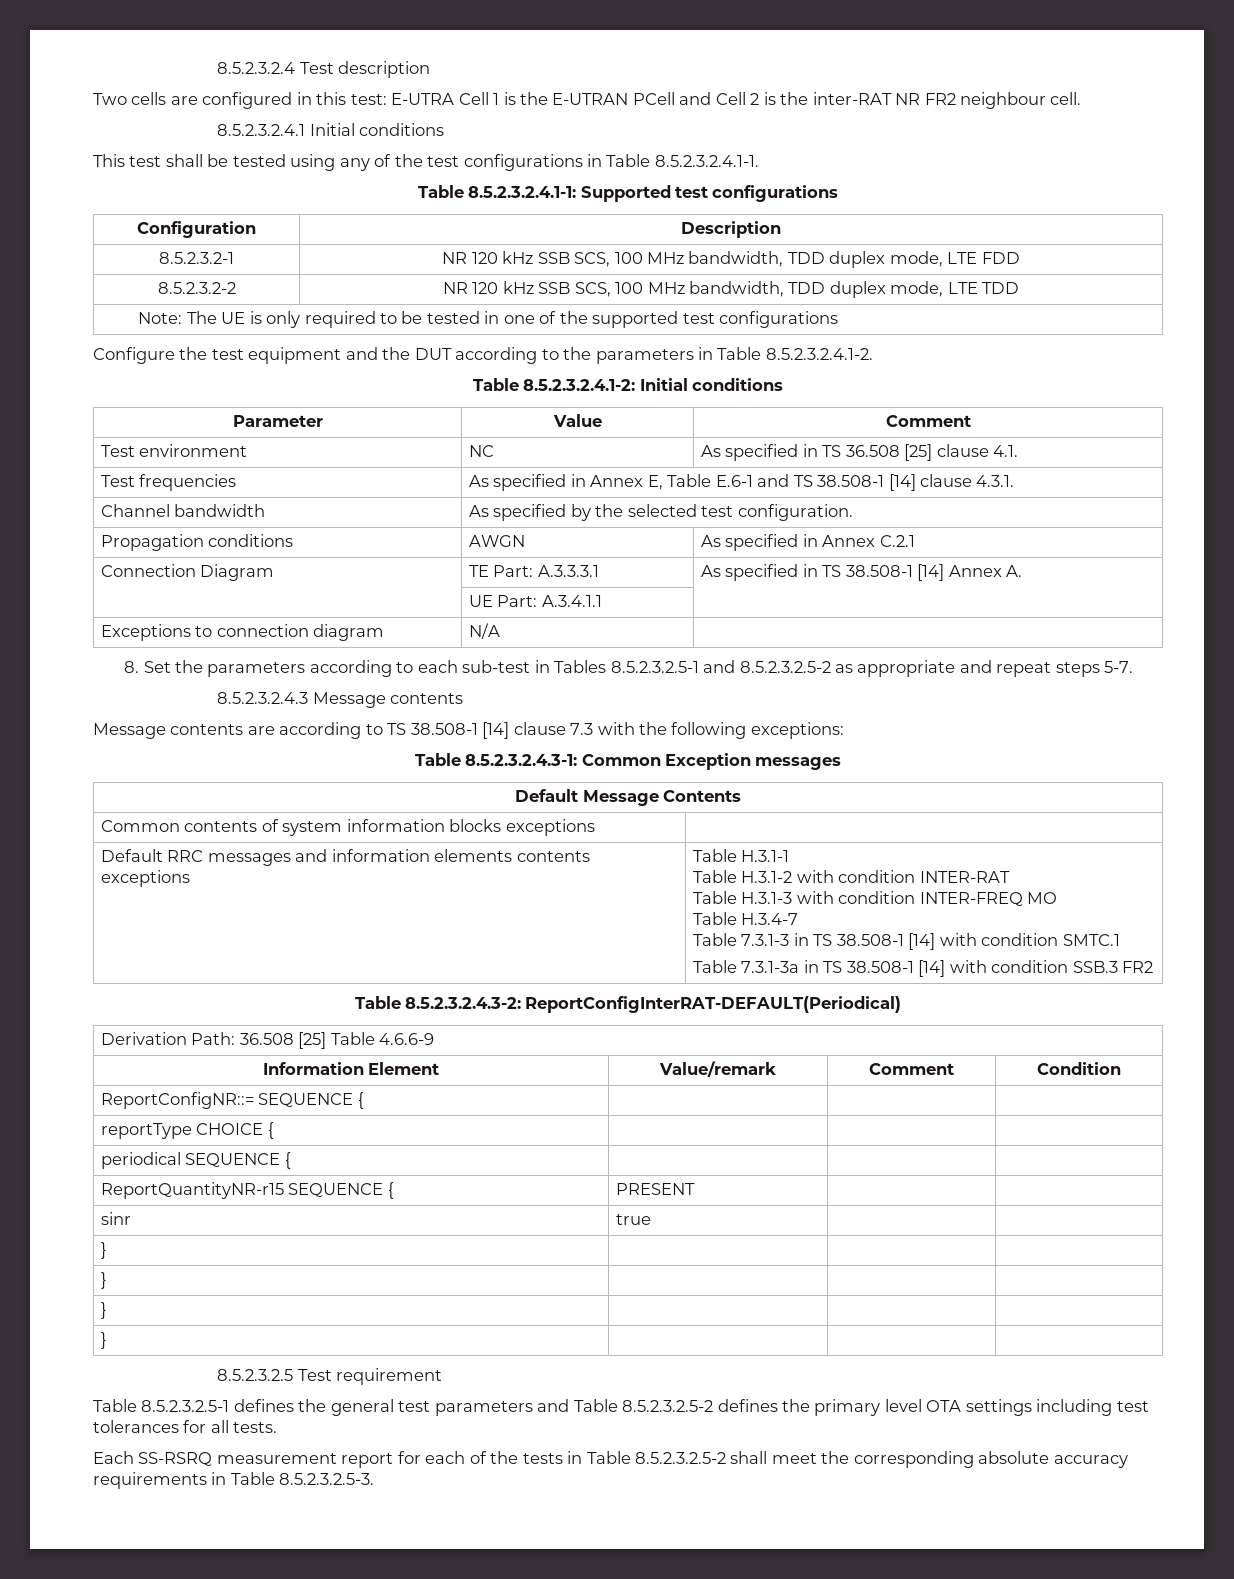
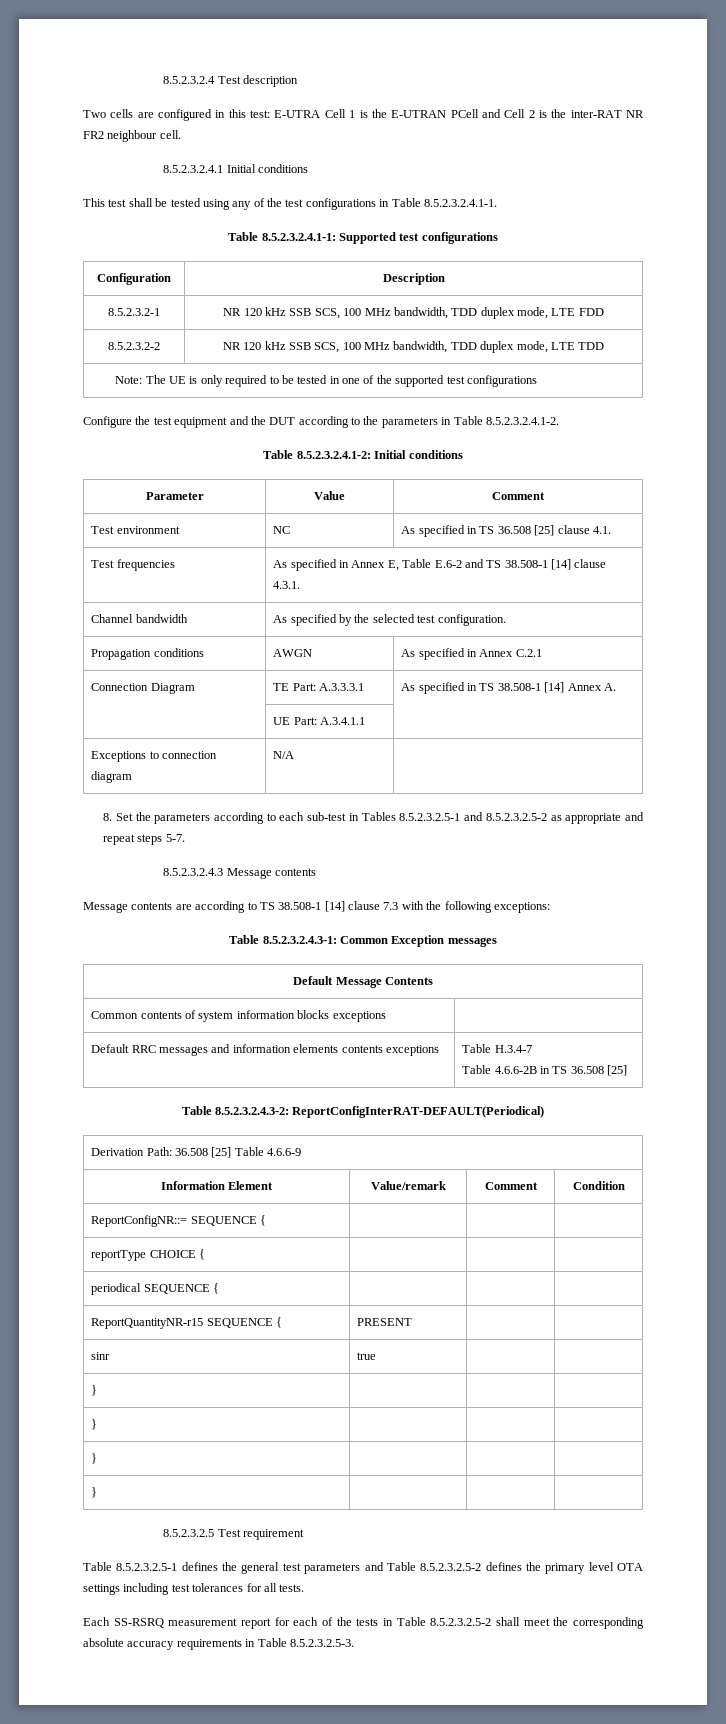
- Test frequencies | As specified in Annex E, Table E.6-1 and TS 38.508-1 [14] clause 4.3.1.
+ Test frequencies | As specified in Annex E, Table E.6-2 and TS 38.508-1 [14] clause 4.3.1.
- Table H.3.1-1
- Table H.3.1-2 with condition INTER-RAT
- Table H.3.1-3 with condition INTER-FREQ MO
- Table 7.3.1-3 in TS 38.508-1 [14] with condition SMTC.1
- Table 7.3.1-3a in TS 38.508-1 [14] with condition SSB.3 FR2
+ Table 4.6.6-2B in TS 36.508 [25]

